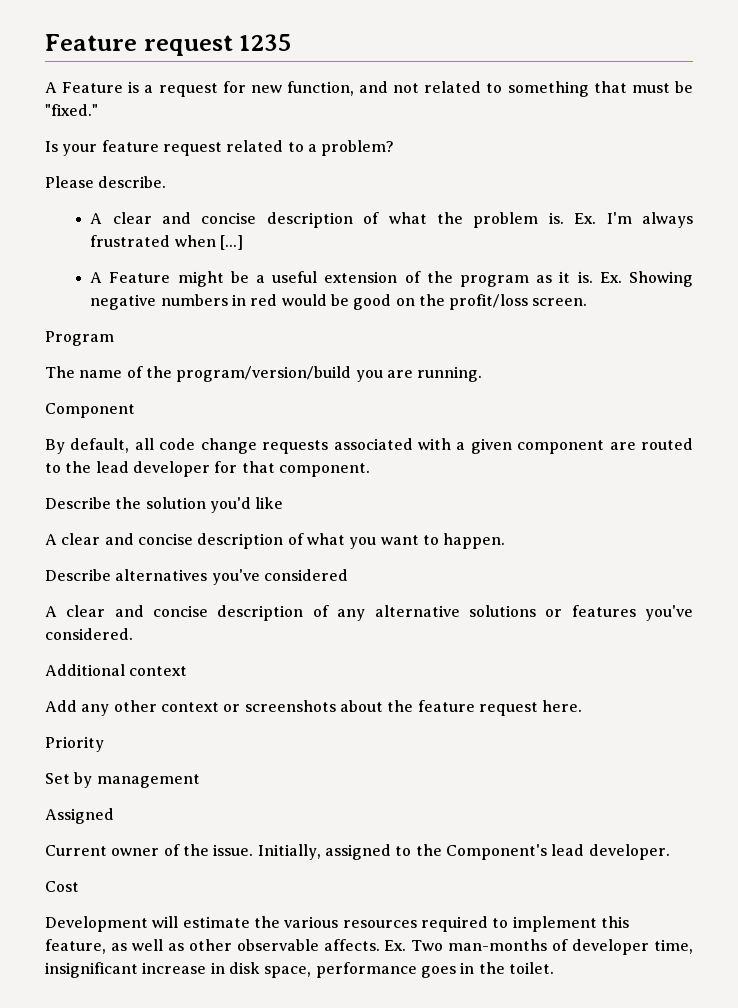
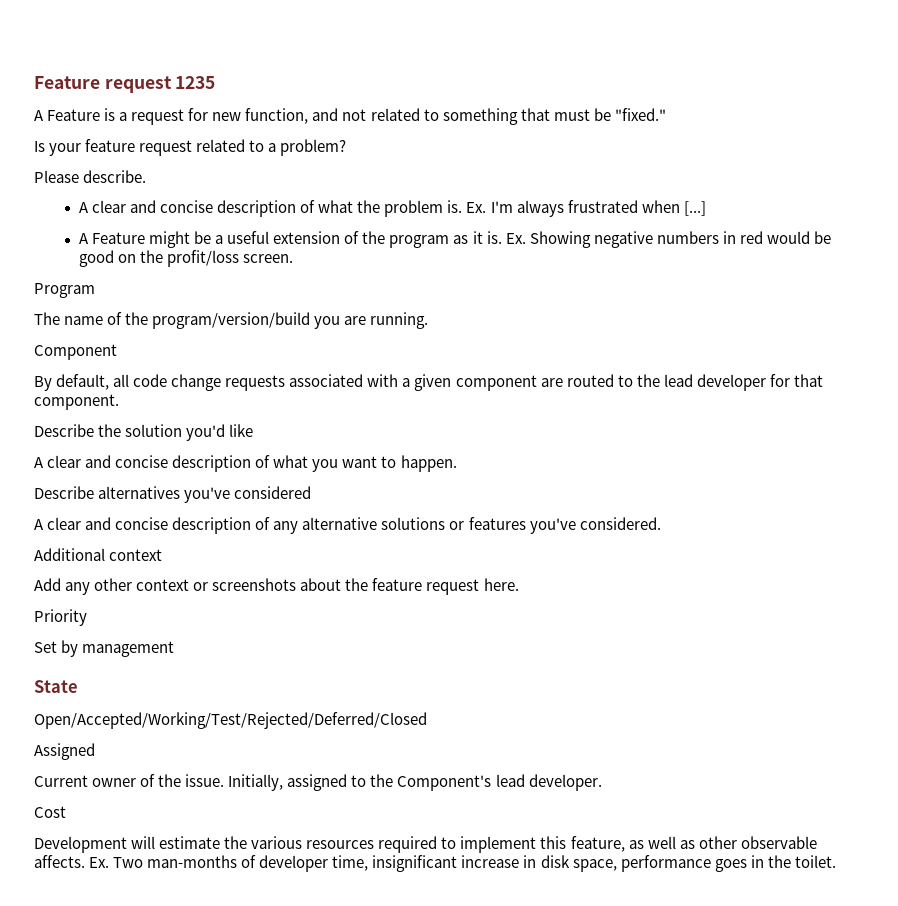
+ State
+ Open/Accepted/Working/Test/Rejected/Deferred/Closed

